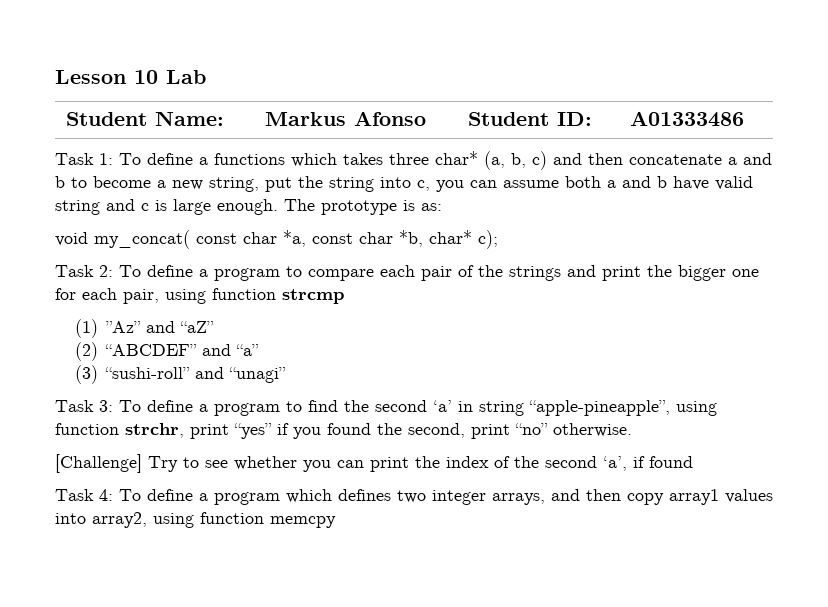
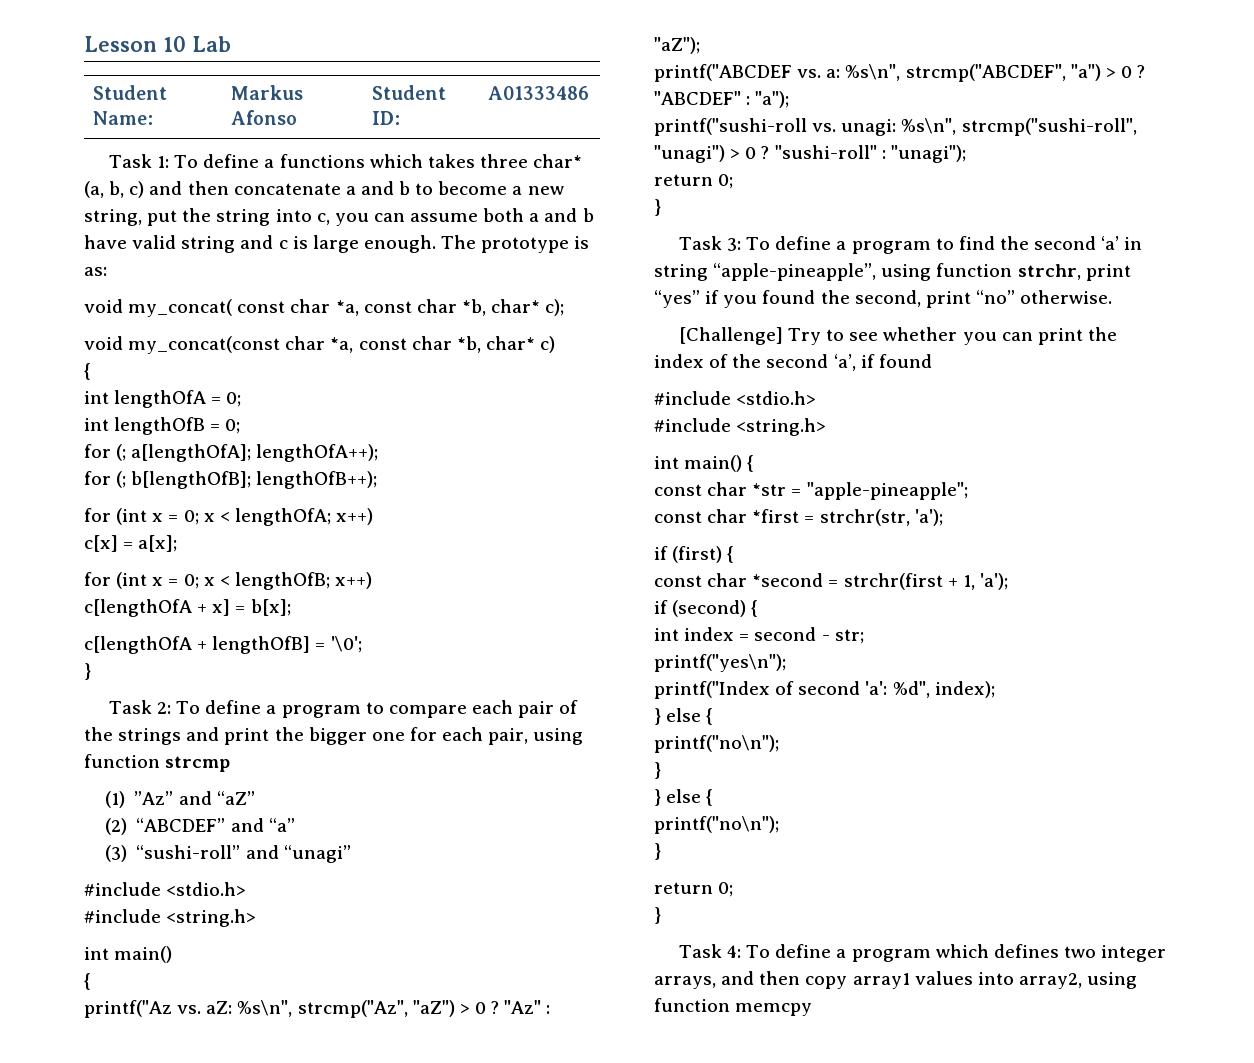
+ void my_concat(const char *a, const char *b, char* c)
+ {
+ int lengthOfA = 0;
+ int lengthOfB = 0;
+ for (; a[lengthOfA]; lengthOfA++);
+ for (; b[lengthOfB]; lengthOfB++);
+ for (int x = 0; x < lengthOfA; x++)
+ c[x] = a[x];
+ for (int x = 0; x < lengthOfB; x++)
+ c[lengthOfA + x] = b[x];
+ c[lengthOfA + lengthOfB] = '\0';
+ }
  (3) “sushi-roll” and “unagi”
+ #include <stdio.h>
+ #include <string.h>
+ int main()
+ {
+ printf("Az vs. aZ: %s\n", strcmp("Az", "aZ") > 0 ? "Az" : "aZ");
+ printf("ABCDEF vs. a: %s\n", strcmp("ABCDEF", "a") > 0 ? "ABCDEF" : "a");
+ printf("sushi-roll vs. unagi: %s\n", strcmp("sushi-roll", "unagi") > 0 ? "sushi-roll" : "unagi");
+ return 0;
+ }
  [Challenge] Try to see whether you can print the index of the second ‘a’, if found
+ #include <stdio.h>
+ #include <string.h>
+ int main() {
+ const char *str = "apple-pineapple";
+ const char *first = strchr(str, 'a');
+ if (first) {
+ const char *second = strchr(first + 1, 'a');
+ if (second) {
+ int index = second - str;
+ printf("yes\n");
+ printf("Index of second 'a': %d", index);
+ } else {
+ printf("no\n");
+ }
+ } else {
+ printf("no\n");
+ }
+ return 0;
+ }

